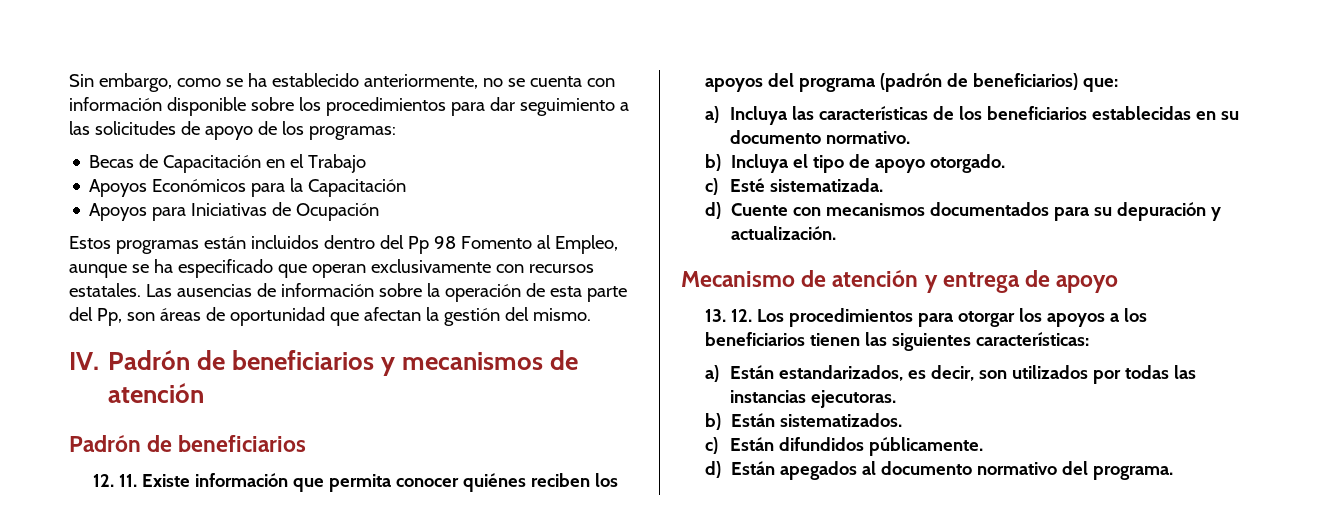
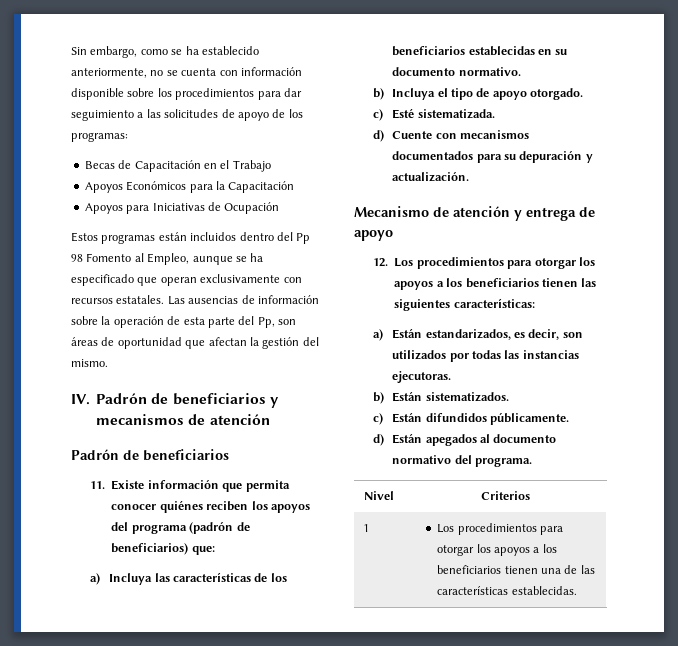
- 12. 11. Existe información que permita conocer quiénes reciben los apoyos del programa (padrón de beneficiarios) que:
+ 11. Existe información que permita conocer quiénes reciben los apoyos del programa (padrón de beneficiarios) que:
- 13. 12. Los procedimientos para otorgar los apoyos a los beneficiarios tienen las siguientes características:
+ 12. Los procedimientos para otorgar los apoyos a los beneficiarios tienen las siguientes características:
+ Nivel | Criterios
+ 1 | Los procedimientos para otorgar los apoyos a los beneficiarios tienen una de las características establecidas.

